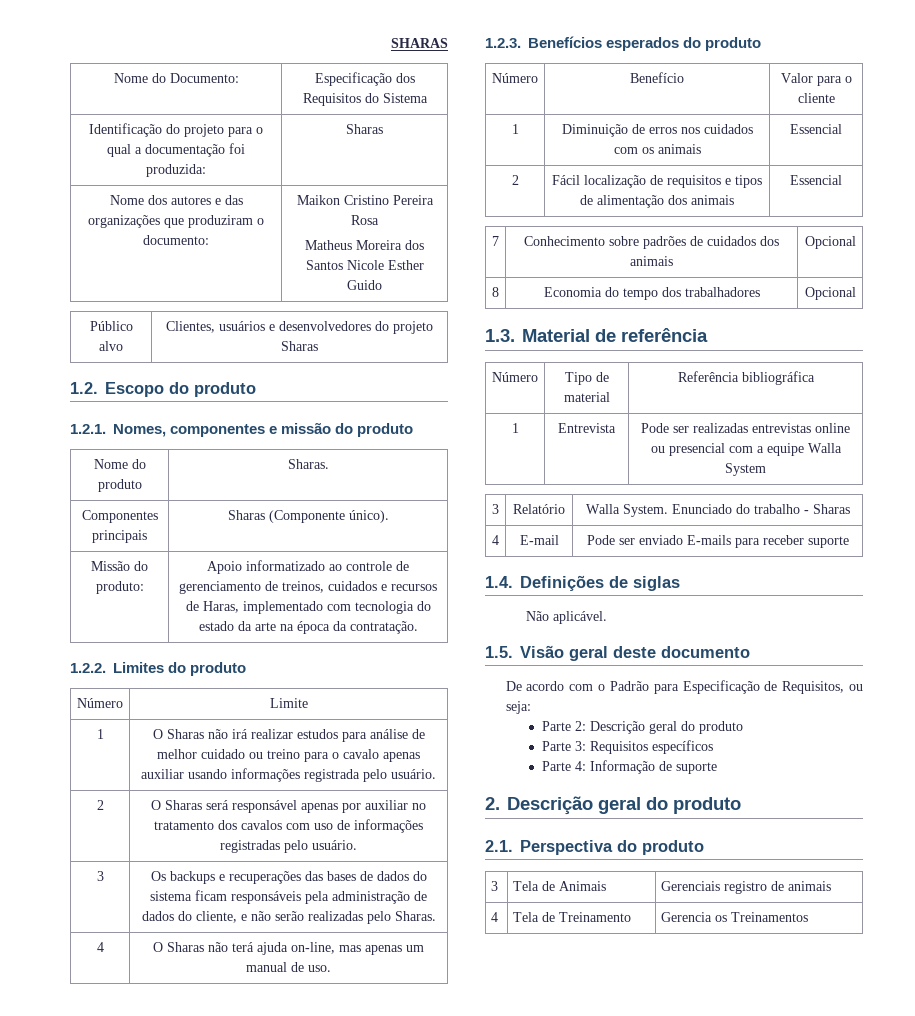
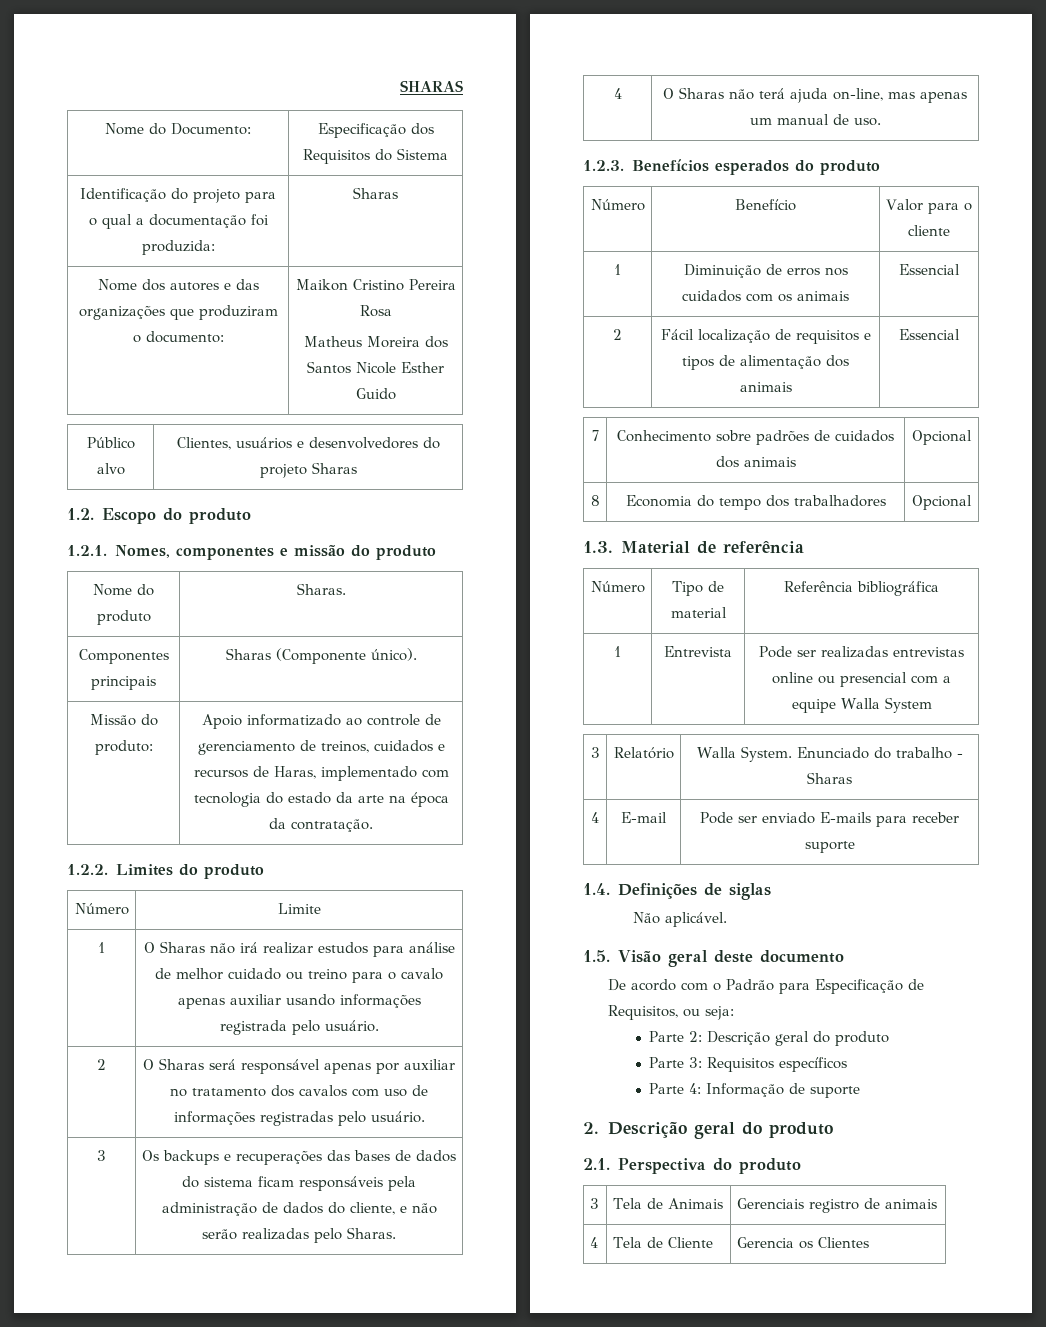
- 4 | Tela de Treinamento | Gerencia os Treinamentos
+ 4 | Tela de Cliente | Gerencia os Clientes

